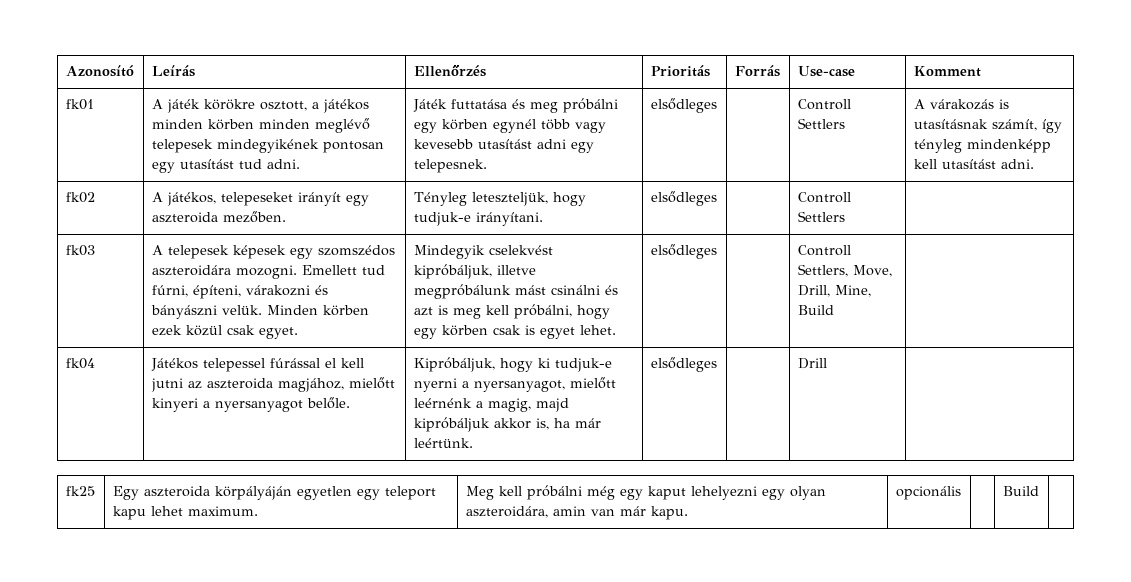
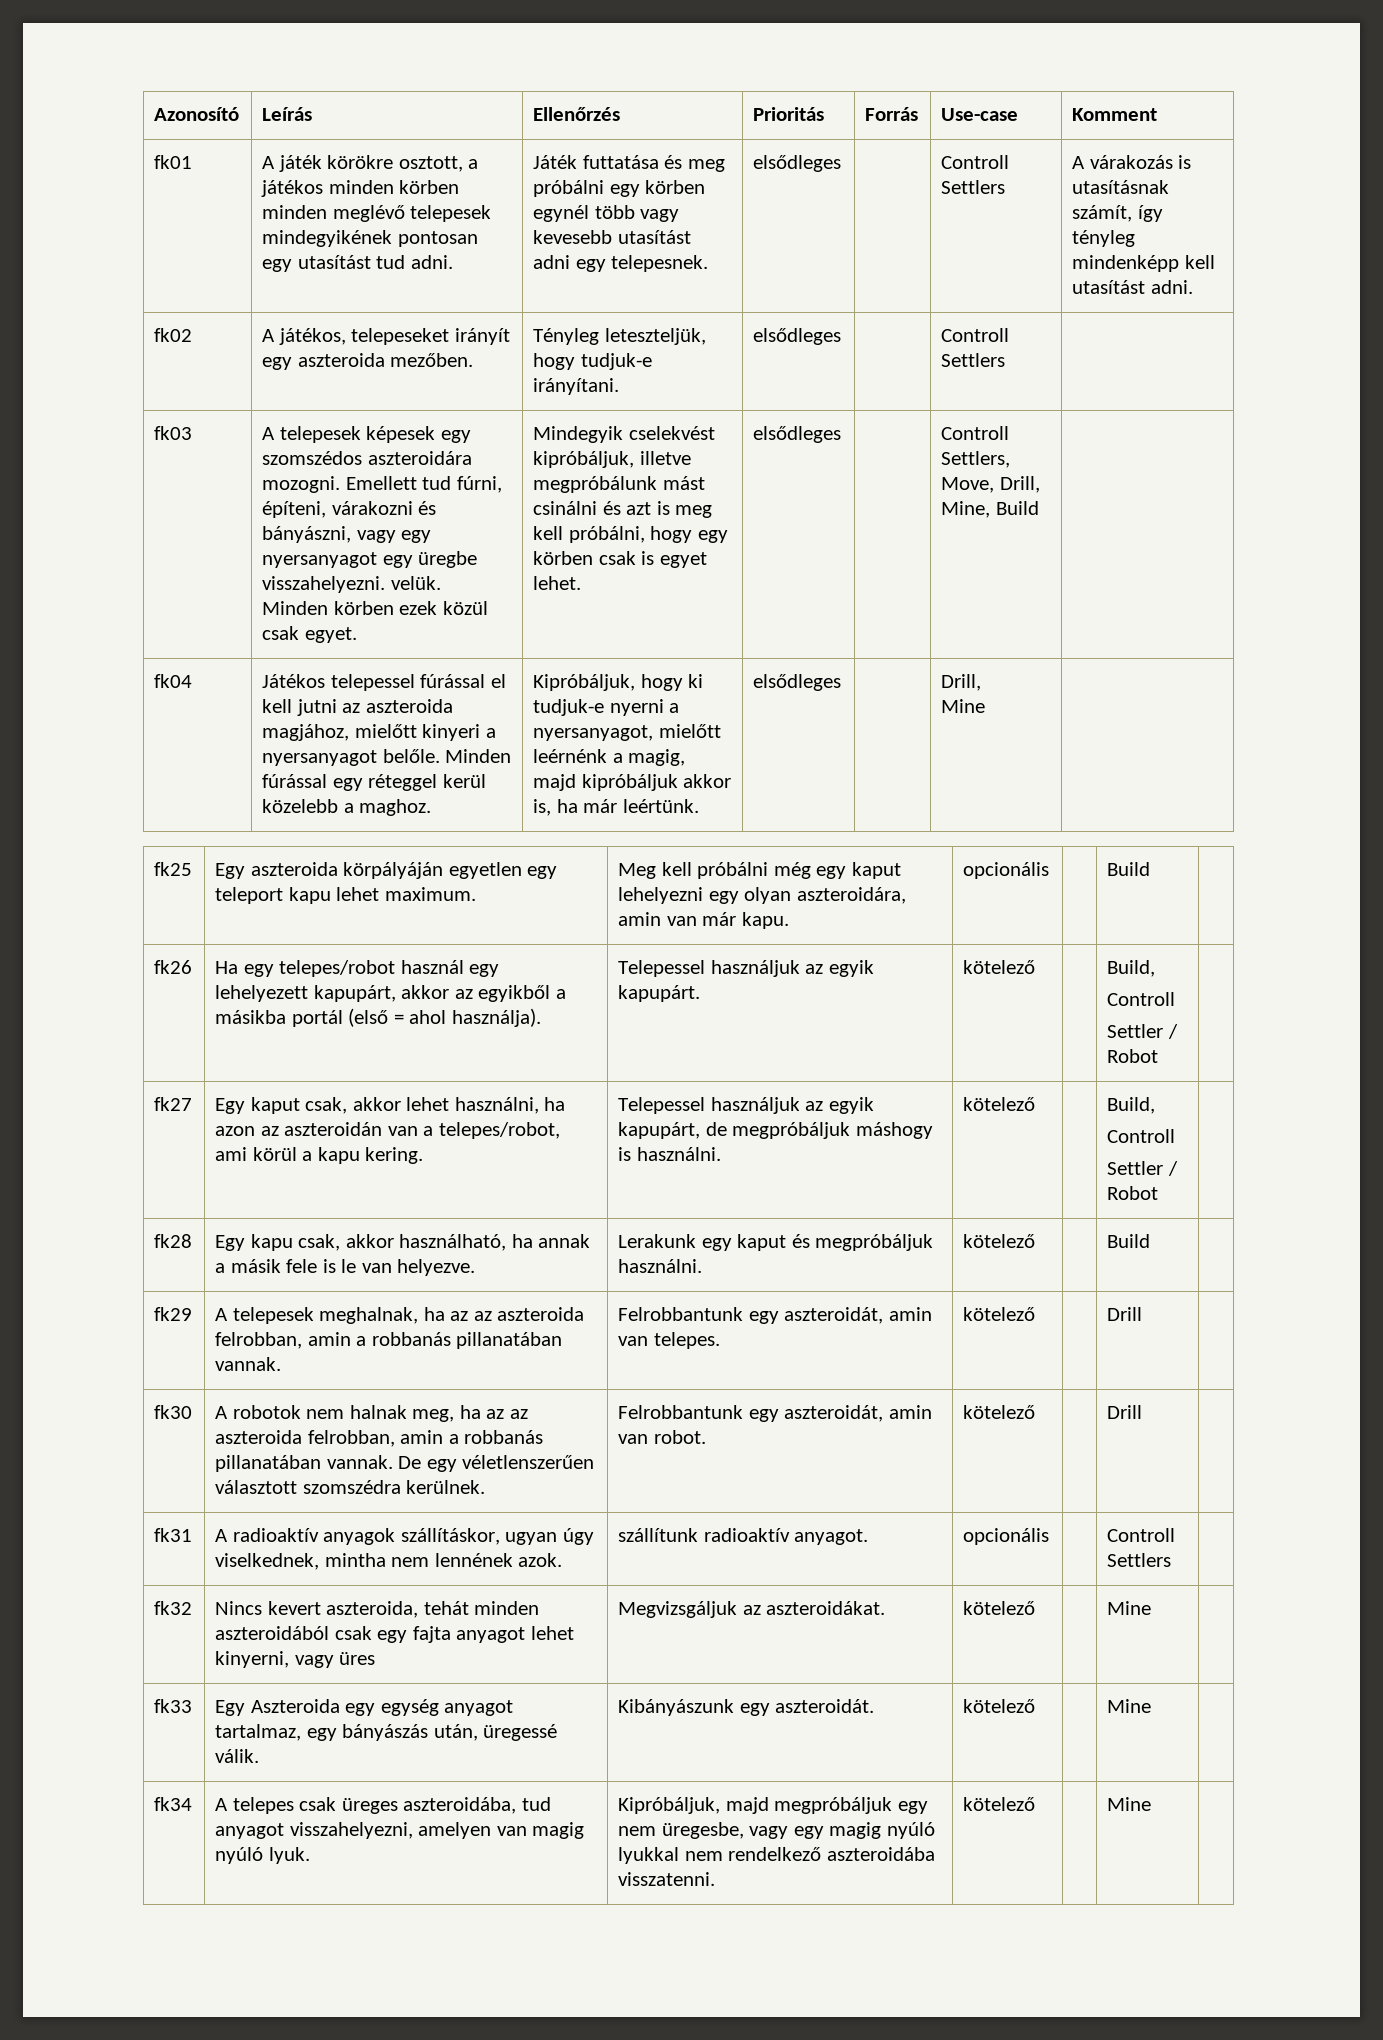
- Emellett tud fúrni, építeni, várakozni és bányászni velük.
+ Emellett tud fúrni, építeni, várakozni és bányászni, vagy egy nyersanyagot egy üregbe visszahelyezni. velük.
+ Minden fúrással egy réteggel kerül közelebb a maghoz.
- elsődleges | | Drill
+ elsődleges | | Drill,
+ Mine
+ fk26 | Ha egy telepes/robot használ egy lehelyezett kapupárt, akkor az egyikből a másikba portál (első = ahol használja). | Telepessel használjuk az egyik kapupárt. | kötelező | | Build,
+ Controll
+ Settler / Robot |
+ fk27 | Egy kaput csak, akkor lehet használni, ha azon az aszteroidán van a telepes/robot, ami körül a kapu kering. | Telepessel használjuk az egyik kapupárt, de megpróbáljuk máshogy is használni. | kötelező | | Build,
+ Controll
+ Settler / Robot |
+ fk28 | Egy kapu csak, akkor használható, ha annak a másik fele is le van helyezve. | Lerakunk egy kaput és megpróbáljuk használni. | kötelező | | Build |
+ fk29 | A telepesek meghalnak, ha az az aszteroida felrobban, amin a robbanás pillanatában vannak. | Felrobbantunk egy aszteroidát, amin van telepes. | kötelező | | Drill |
+ fk30 | A robotok nem halnak meg, ha az az aszteroida felrobban, amin a robbanás pillanatában vannak. De egy véletlenszerűen választott szomszédra kerülnek. | Felrobbantunk egy aszteroidát, amin van robot. | kötelező | | Drill |
+ fk31 | A radioaktív anyagok szállításkor, ugyan úgy viselkednek, mintha nem lennének azok. | szállítunk radioaktív anyagot. | opcionális | | Controll Settlers |
+ fk32 | Nincs kevert aszteroida, tehát minden aszteroidából csak egy fajta anyagot lehet kinyerni, vagy üres | Megvizsgáljuk az aszteroidákat. | kötelező | | Mine |
+ fk33 | Egy Aszteroida egy egység anyagot tartalmaz, egy bányászás után, üregessé válik. | Kibányászunk egy aszteroidát. | kötelező | | Mine |
+ fk34 | A telepes csak üreges aszteroidába, tud anyagot visszahelyezni, amelyen van magig nyúló lyuk. | Kipróbáljuk, majd megpróbáljuk egy nem üregesbe, vagy egy magig nyúló lyukkal nem rendelkező aszteroidába visszatenni. | kötelező | | Mine |

